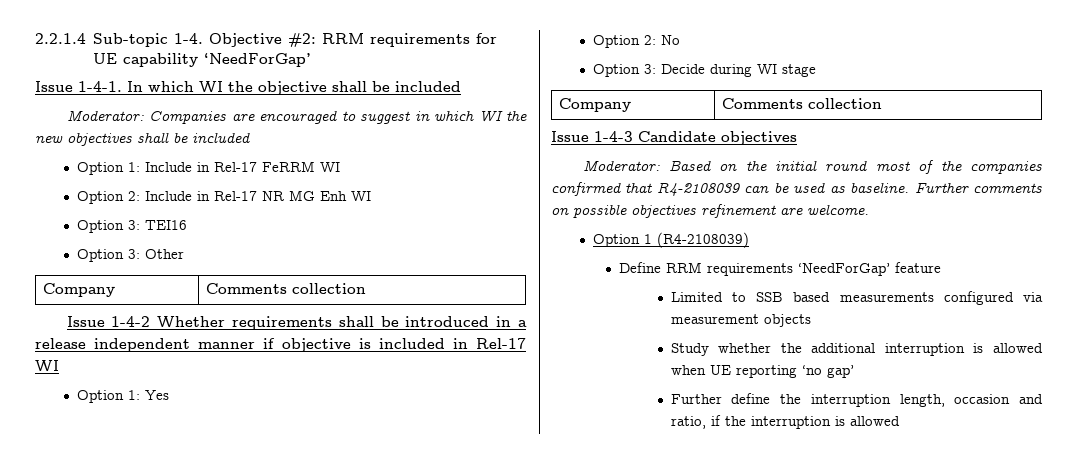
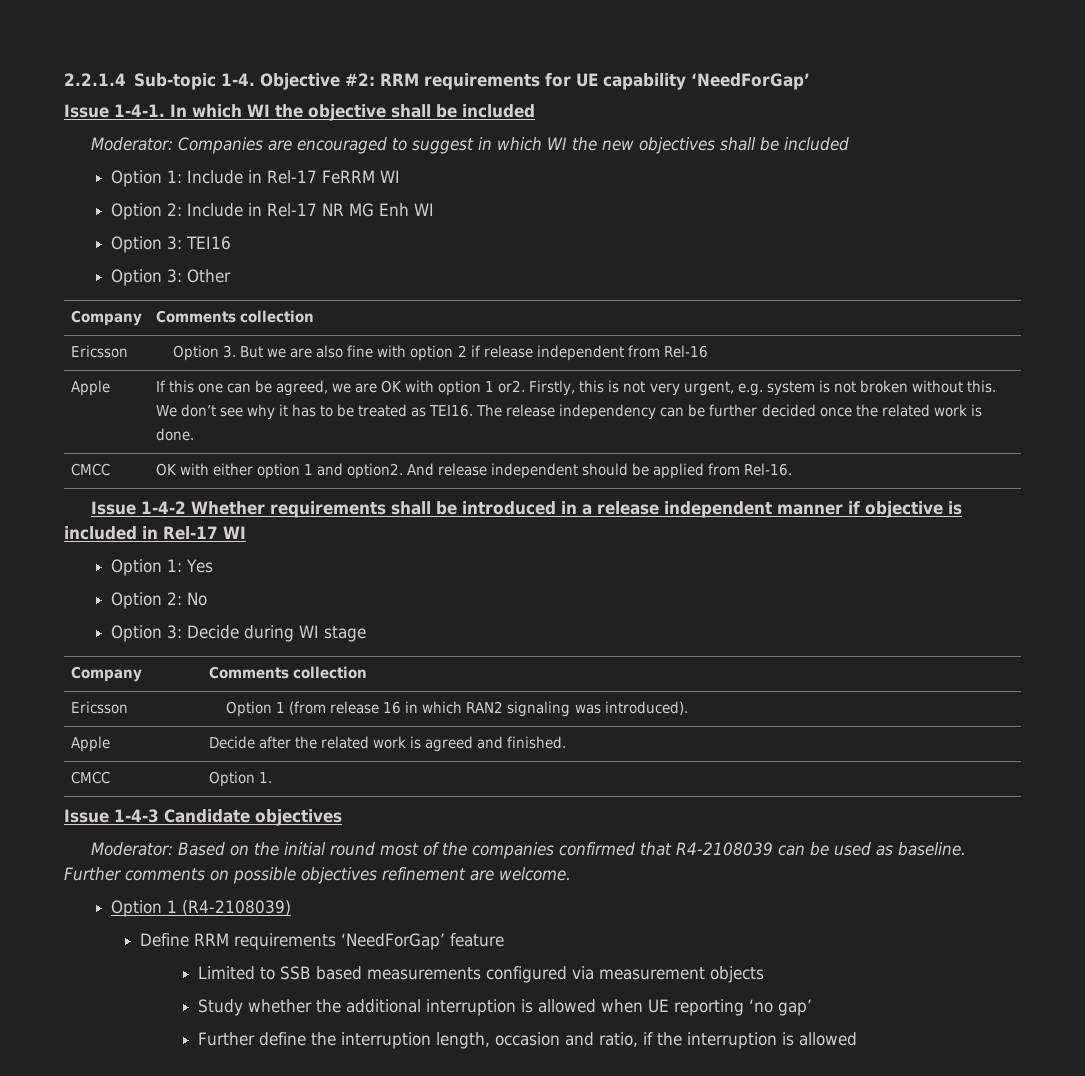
+ Ericsson | Option 3. But we are also fine with option 2 if release independent from Rel-16
+ Apple | If this one can be agreed, we are OK with option 1 or2. Firstly, this is not very urgent, e.g. system is not broken without this. We don’t see why it has to be treated as TEI16. The release independency can be further decided once the related work is done.
+ CMCC | OK with either option 1 and option2. And release independent should be applied from Rel-16.
+ Ericsson | Option 1 (from release 16 in which RAN2 signaling was introduced).
+ Apple | Decide after the related work is agreed and finished.
+ CMCC | Option 1.

